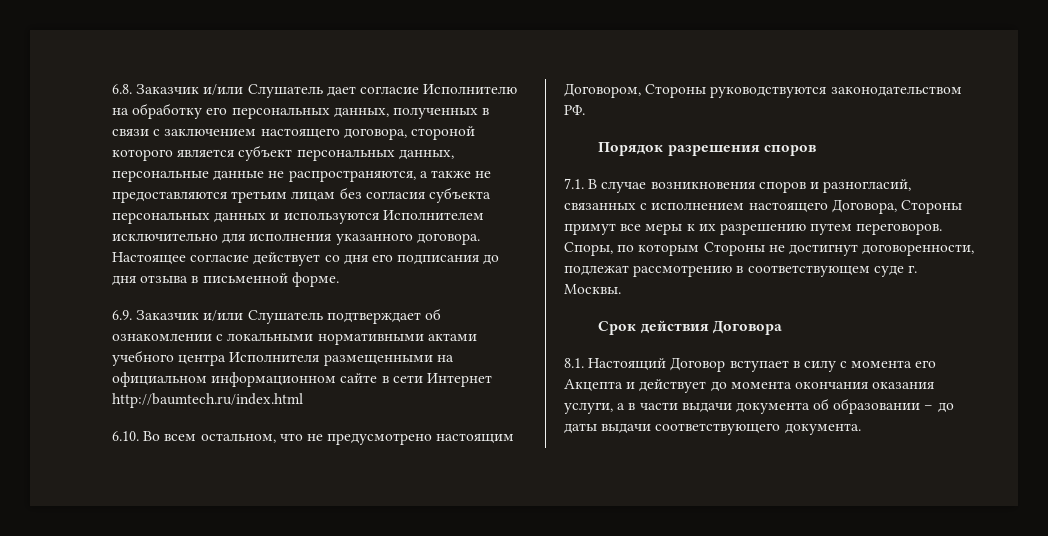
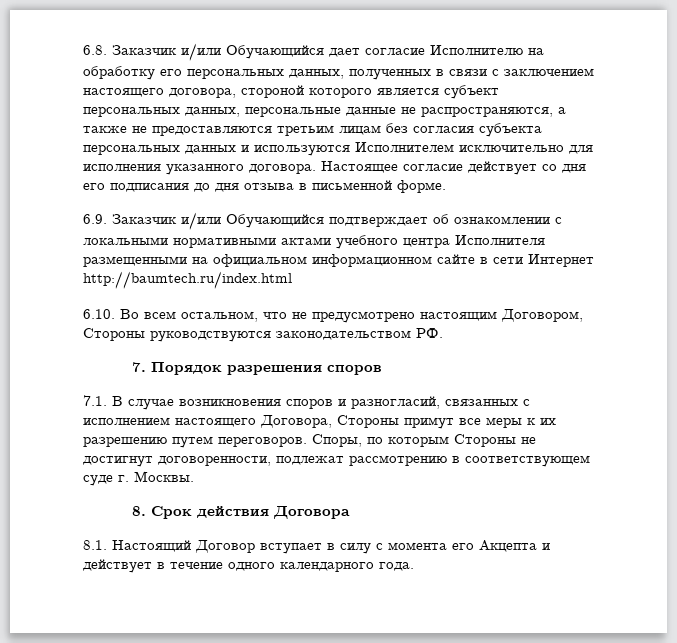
- 6.8. Заказчик и/или Слушатель дает согласие Исполнителю на обработку его персональных данных, полученных в связи с заключением настоящего договора, стороной которого является субъект персональных данных, персональные данные не распространяются, а также не предоставляются третьим лицам без согласия субъекта персональных данных и используются Исполнителем исключительно для исполнения указанного договора.
+ 6.8. Заказчик и/или Обучающийся дает согласие Исполнителю на обработку его персональных данных, полученных в связи с заключением настоящего договора, стороной которого является субъект персональных данных, персональные данные не распространяются, а также не предоставляются третьим лицам без согласия субъекта персональных данных и используются Исполнителем исключительно для исполнения указанного договора.
- 6.9. Заказчик и/или Слушатель подтверждает об ознакомлении с локальными нормативными актами учебного центра Исполнителя размещенными на официальном информационном сайте в сети Интернет http://baumtech.ru/index.html
+ 6.9. Заказчик и/или Обучающийся подтверждает об ознакомлении с локальными нормативными актами учебного центра Исполнителя размещенными на официальном информационном сайте в сети Интернет http://baumtech.ru/index.html
- Порядок разрешения споров
+ 7. Порядок разрешения споров
- Срок действия Договора
+ 8. Срок действия Договора
- 8.1. Настоящий Договор вступает в силу с момента его Акцепта и действует до момента окончания оказания услуги, а в части выдачи документа об образовании – до даты выдачи соответствующего документа.
+ 8.1. Настоящий Договор вступает в силу с момента его Акцепта и действует в течение одного календарного года.

